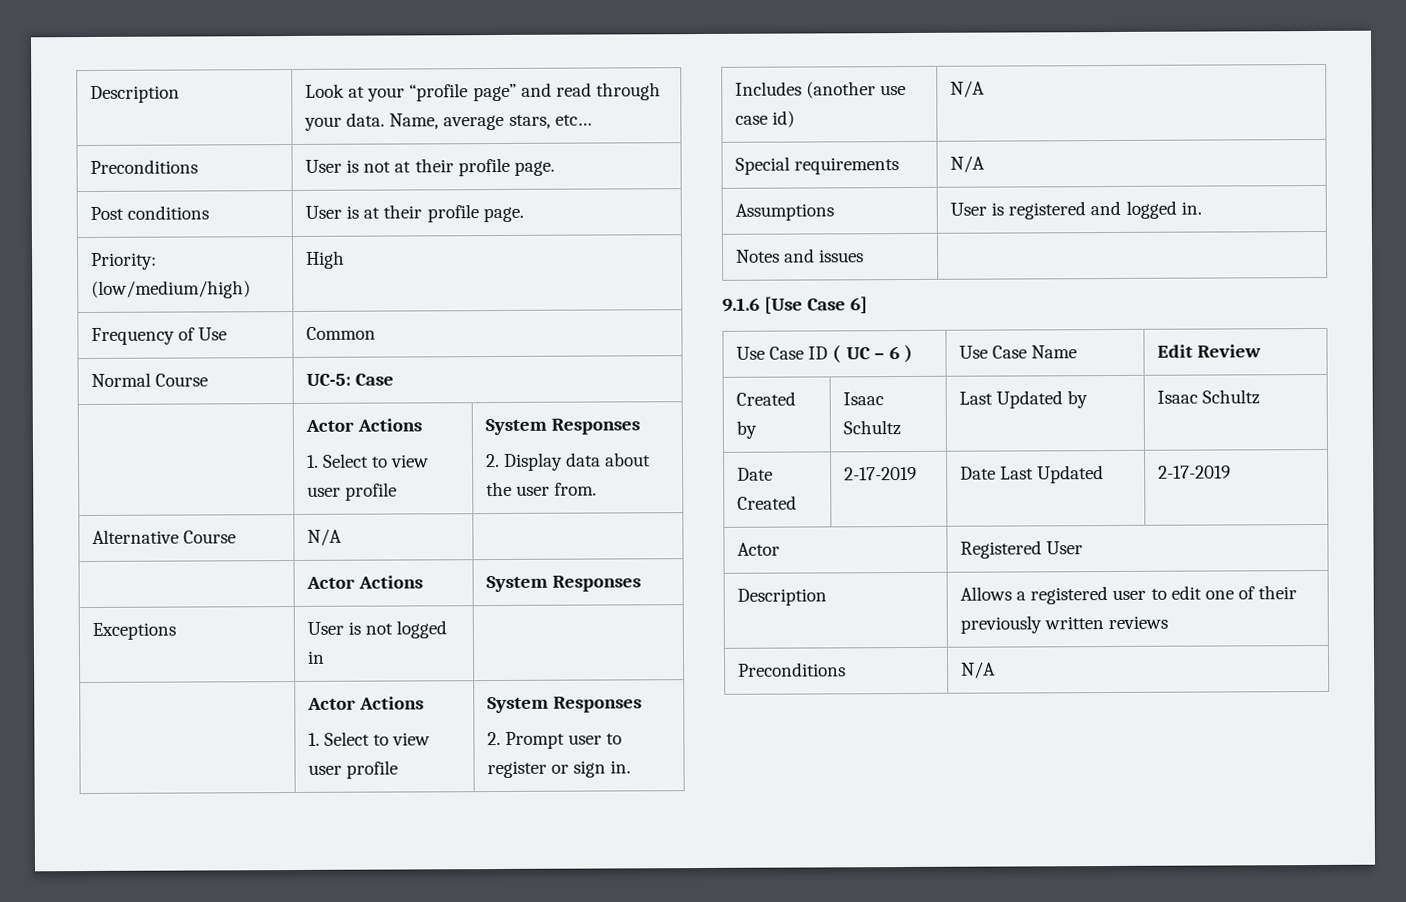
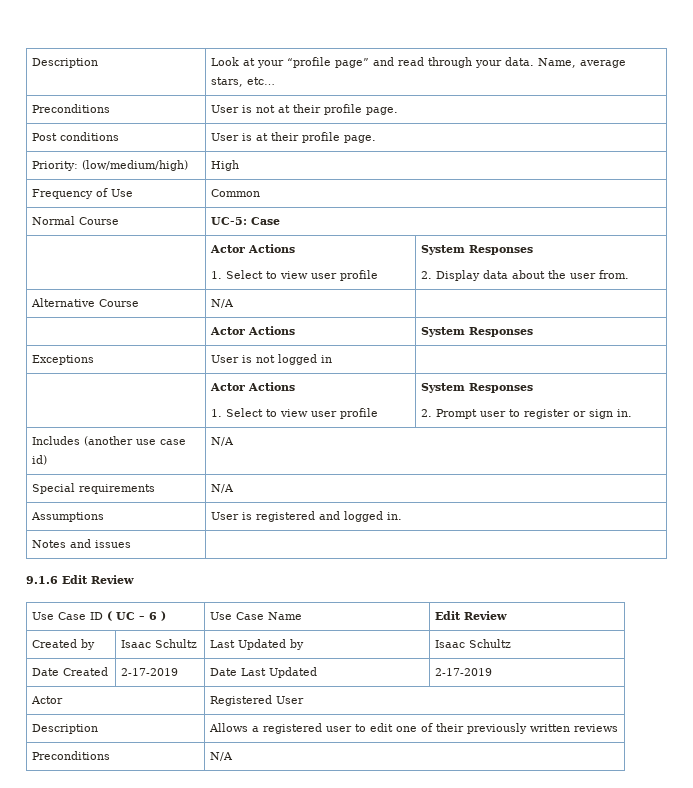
- 9.1.6 [Use Case 6]
+ 9.1.6 Edit Review

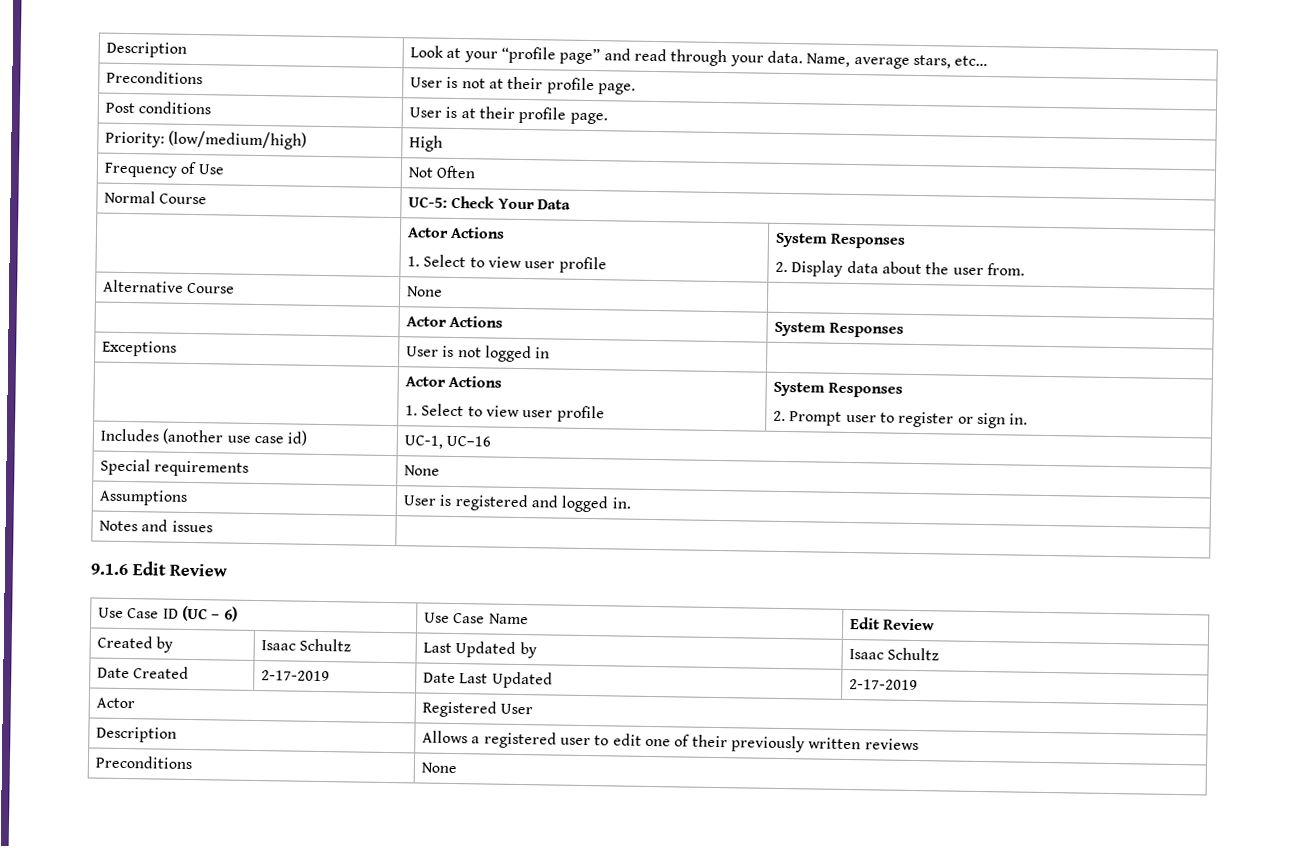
- Frequency of Use | Common
+ Frequency of Use | Not Often
- Normal Course | UC-5: Case
+ Normal Course | UC-5: Check Your Data
- Alternative Course | N/A |
+ Alternative Course | None |
- Includes (another use case id) | N/A
+ Includes (another use case id) | UC-1, UC–16
- Special requirements | N/A
+ Special requirements | None
- Use Case ID ( UC – 6 ) | Use Case Name | Edit Review
+ Use Case ID (UC – 6) | Use Case Name | Edit Review
- Preconditions | N/A
+ Preconditions | None

